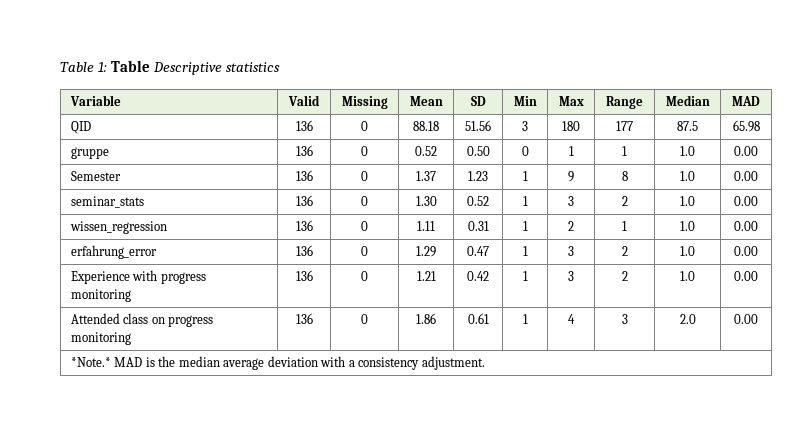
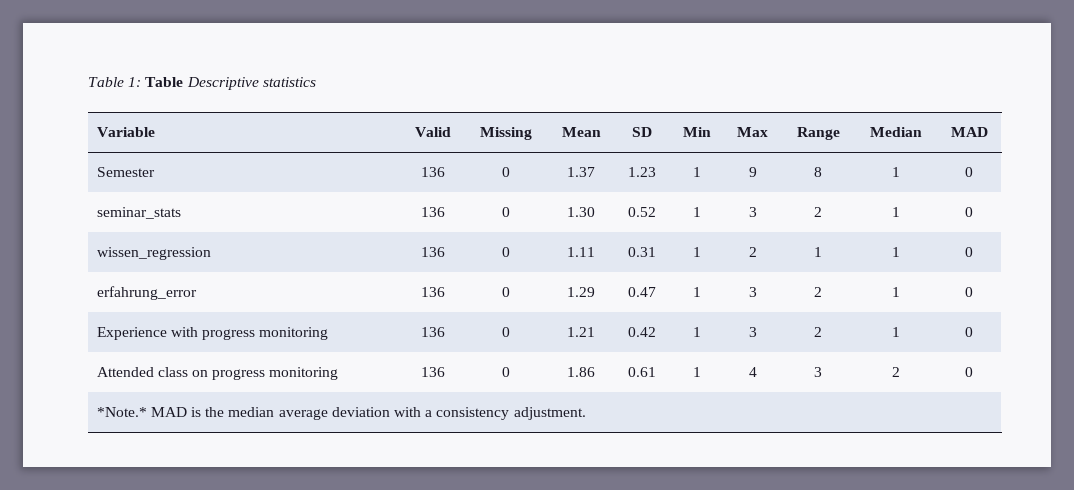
- QID | 136 | 0 | 88.18 | 51.56 | 3 | 180 | 177 | 87.5 | 65.98
- gruppe | 136 | 0 | 0.52 | 0.50 | 0 | 1 | 1 | 1.0 | 0.00
- Semester | 136 | 0 | 1.37 | 1.23 | 1 | 9 | 8 | 1.0 | 0.00
+ Semester | 136 | 0 | 1.37 | 1.23 | 1 | 9 | 8 | 1 | 0
- seminar_stats | 136 | 0 | 1.30 | 0.52 | 1 | 3 | 2 | 1.0 | 0.00
+ seminar_stats | 136 | 0 | 1.30 | 0.52 | 1 | 3 | 2 | 1 | 0
- wissen_regression | 136 | 0 | 1.11 | 0.31 | 1 | 2 | 1 | 1.0 | 0.00
+ wissen_regression | 136 | 0 | 1.11 | 0.31 | 1 | 2 | 1 | 1 | 0
- erfahrung_error | 136 | 0 | 1.29 | 0.47 | 1 | 3 | 2 | 1.0 | 0.00
+ erfahrung_error | 136 | 0 | 1.29 | 0.47 | 1 | 3 | 2 | 1 | 0
- Experience with progress monitoring | 136 | 0 | 1.21 | 0.42 | 1 | 3 | 2 | 1.0 | 0.00
+ Experience with progress monitoring | 136 | 0 | 1.21 | 0.42 | 1 | 3 | 2 | 1 | 0
- Attended class on progress monitoring | 136 | 0 | 1.86 | 0.61 | 1 | 4 | 3 | 2.0 | 0.00
+ Attended class on progress monitoring | 136 | 0 | 1.86 | 0.61 | 1 | 4 | 3 | 2 | 0

